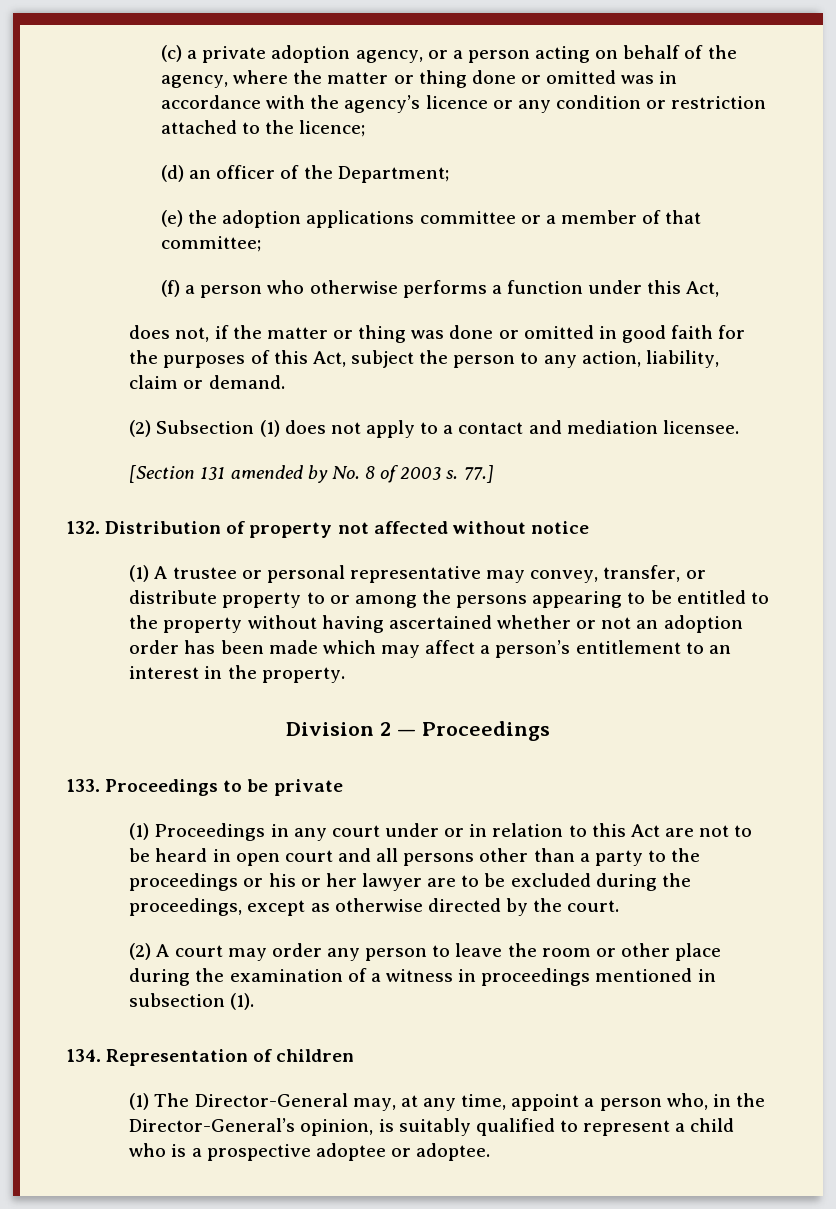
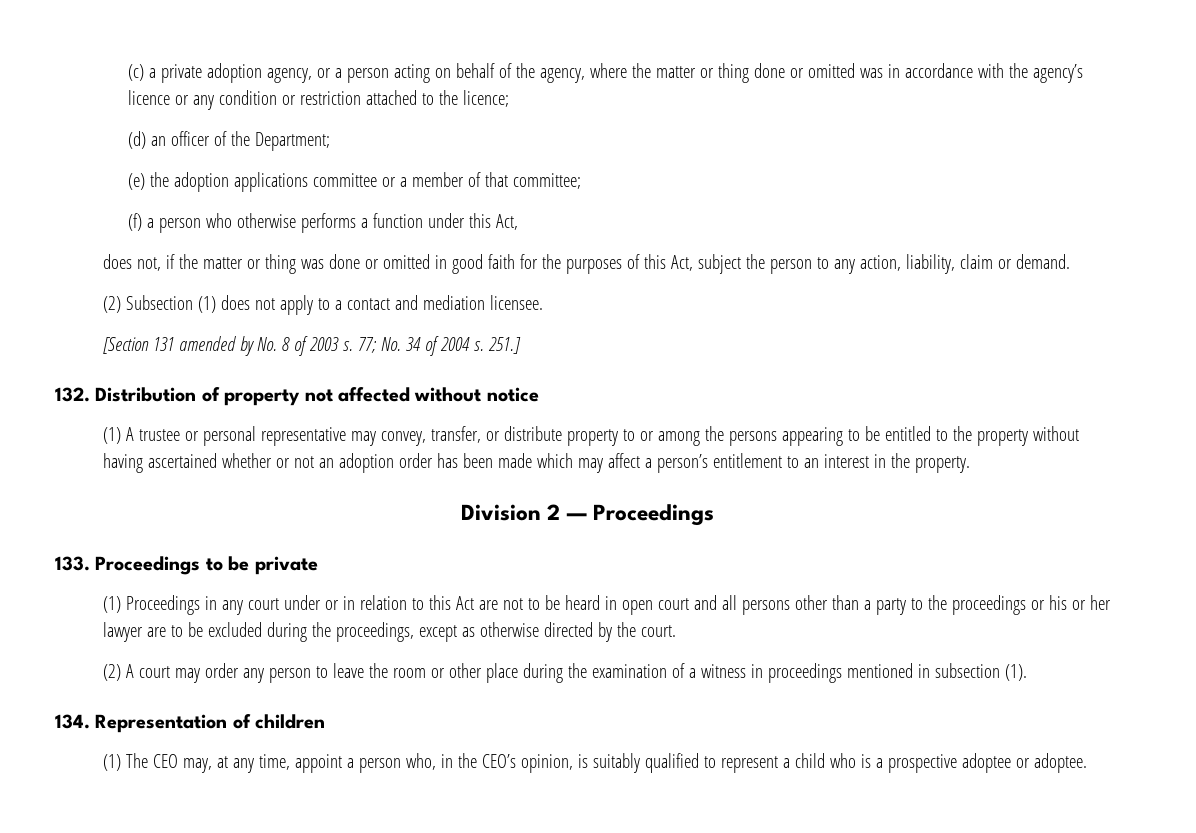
- 77.]
+ 77; No. 34 of 2004 s. 251.]
- (1) The Director-General may, at any time, appoint a person who, in the Director-General’s opinion, is suitably qualified to represent a child who is a prospective adoptee or adoptee.
+ (1) The CEO may, at any time, appoint a person who, in the CEO’s opinion, is suitably qualified to represent a child who is a prospective adoptee or adoptee.

